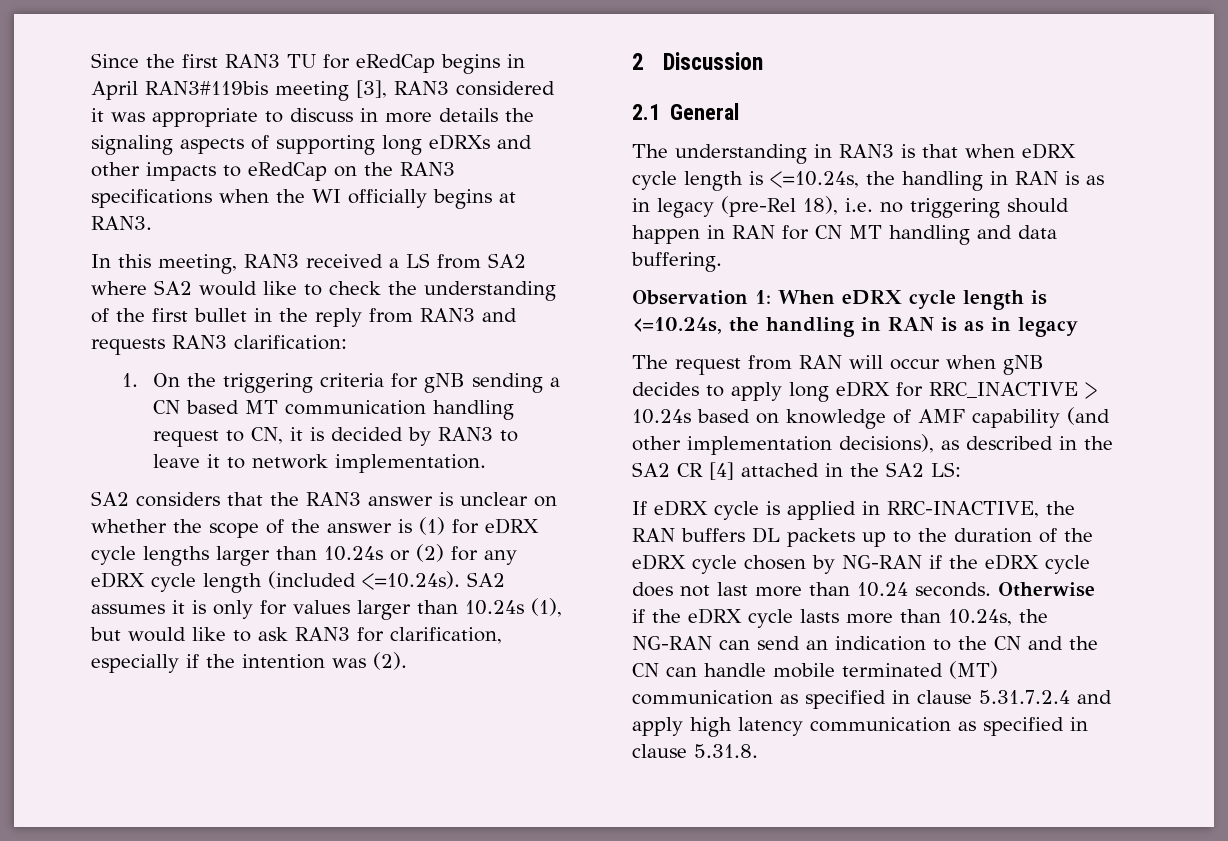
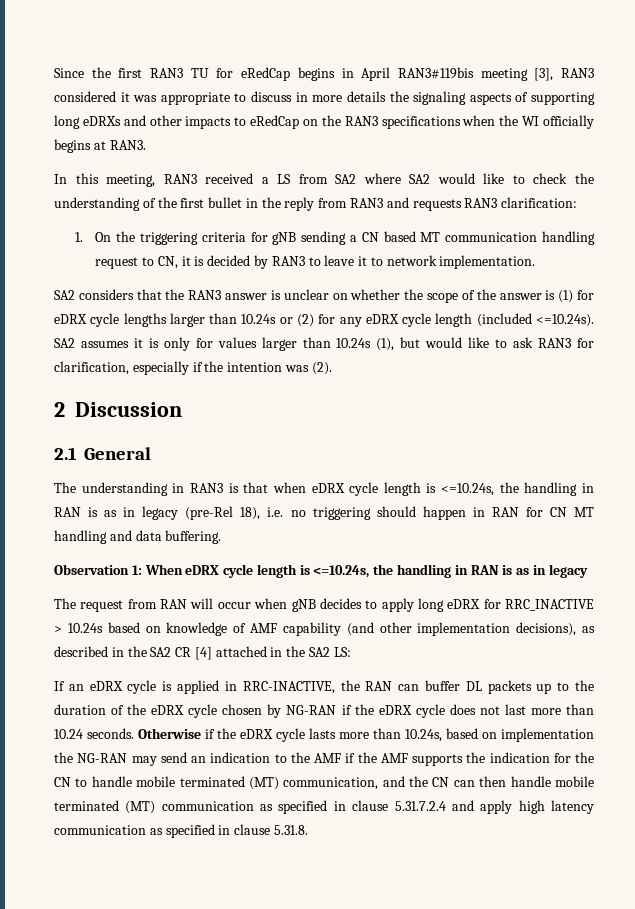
- If eDRX cycle is applied in RRC-INACTIVE, the RAN buffers DL packets up to the duration of the eDRX cycle chosen by NG-RAN if the eDRX cycle does not last more than 10.24 seconds.
+ If an eDRX cycle is applied in RRC-INACTIVE, the RAN can buffer DL packets up to the duration of the eDRX cycle chosen by NG-RAN if the eDRX cycle does not last more than 10.24 seconds.
- Otherwise if the eDRX cycle lasts more than 10.24s, the NG-RAN can send an indication to the CN and the CN can handle mobile terminated (MT) communication as specified in clause 5.31.7.2.4 and apply high latency communication as specified in clause 5.31.8.
+ Otherwise if the eDRX cycle lasts more than 10.24s, based on implementation the NG-RAN may send an indication to the AMF if the AMF supports the indication for the CN to handle mobile terminated (MT) communication, and the CN can then handle mobile terminated (MT) communication as specified in clause 5.31.7.2.4 and apply high latency communication as specified in clause 5.31.8.

